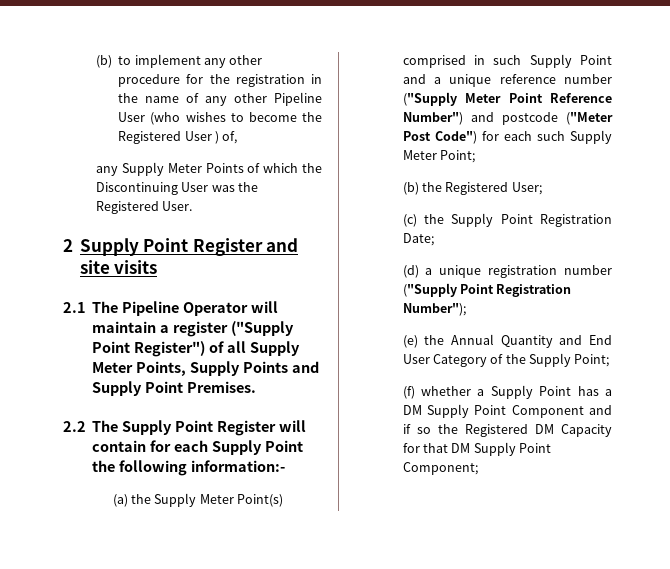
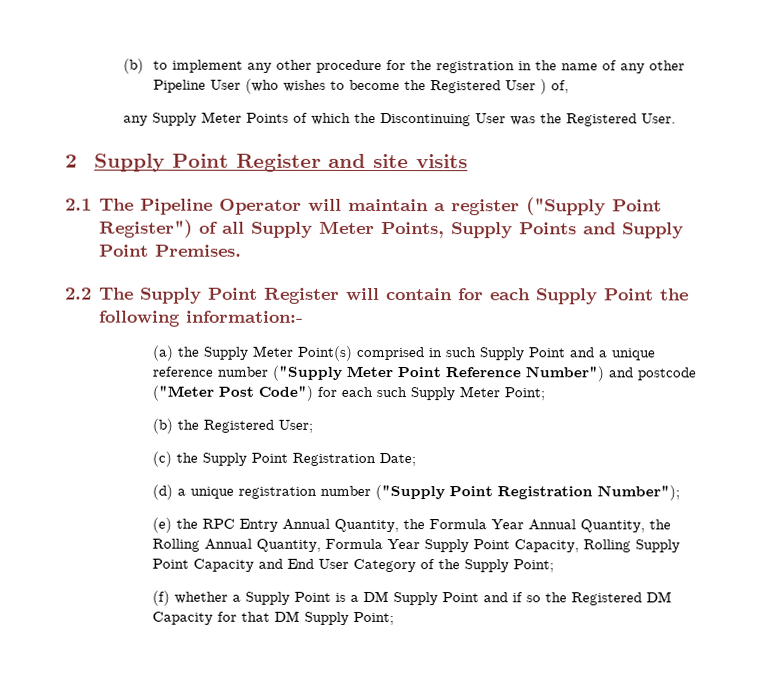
- (e) the Annual Quantity and End User Category of the Supply Point;
+ (e) the RPC Entry Annual Quantity, the Formula Year Annual Quantity, the Rolling Annual Quantity, Formula Year Supply Point Capacity, Rolling Supply Point Capacity and End User Category of the Supply Point;
- (f) whether a Supply Point has a DM Supply Point Component and if so the Registered DM Capacity for that DM Supply Point Component;
+ (f) whether a Supply Point is a DM Supply Point and if so the Registered DM Capacity for that DM Supply Point;

